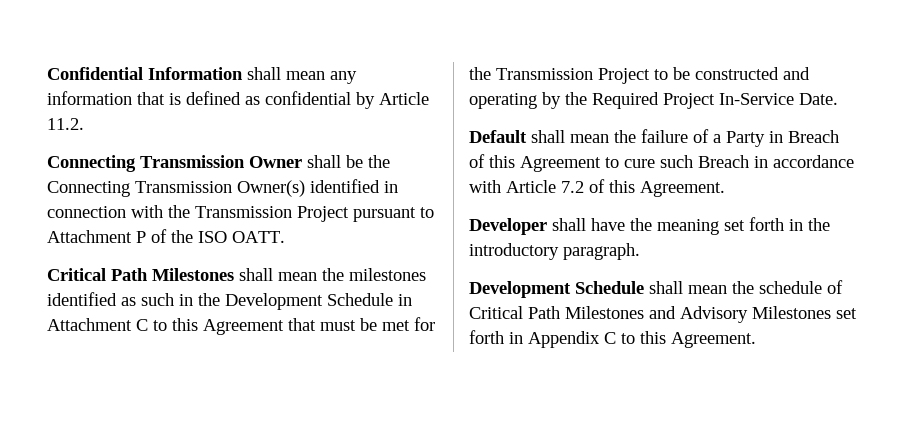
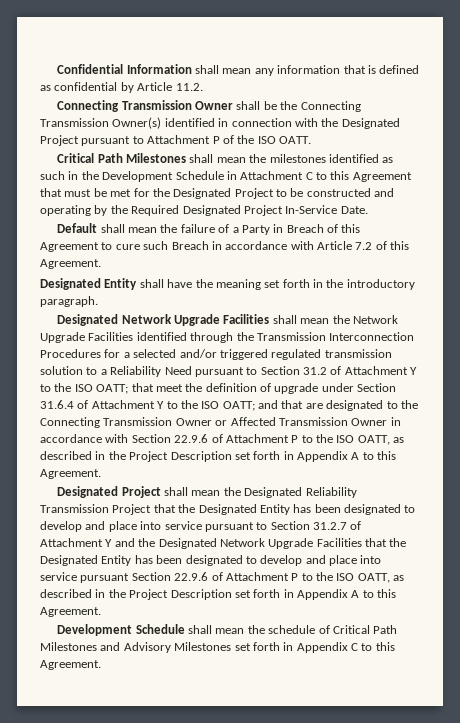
- Connecting Transmission Owner shall be the Connecting Transmission Owner(s) identified in connection with the Transmission Project pursuant to Attachment P of the ISO OATT.
+ Connecting Transmission Owner shall be the Connecting Transmission Owner(s) identified in connection with the Designated Project pursuant to Attachment P of the ISO OATT.
- Critical Path Milestones shall mean the milestones identified as such in the Development Schedule in Attachment C to this Agreement that must be met for the Transmission Project to be constructed and operating by the Required Project In-Service Date.
+ Critical Path Milestones shall mean the milestones identified as such in the Development Schedule in Attachment C to this Agreement that must be met for the Designated Project to be constructed and operating by the Required Designated Project In-Service Date.
- Developer shall have the meaning set forth in the introductory paragraph.
+ Designated Entity shall have the meaning set forth in the introductory paragraph.
+ Designated Network Upgrade Facilities shall mean the Network Upgrade Facilities identified through the Transmission Interconnection Procedures for a selected and/or triggered regulated transmission solution to a Reliability Need pursuant to Section 31.2 of Attachment Y to the ISO OATT; that meet the definition of upgrade under Section 31.6.4 of Attachment Y to the ISO OATT; and that are designated to the Connecting Transmission Owner or Affected Transmission Owner in accordance with Section 22.9.6 of Attachment P to the ISO OATT, as described in the Project Description set forth in Appendix A to this Agreement.
+ Designated Project shall mean the Designated Reliability Transmission Project that the Designated Entity has been designated to develop and place into service pursuant to Section 31.2.7 of Attachment Y and the Designated Network Upgrade Facilities that the Designated Entity has been designated to develop and place into service pursuant Section 22.9.6 of Attachment P to the ISO OATT, as described in the Project Description set forth in Appendix A to this Agreement.

